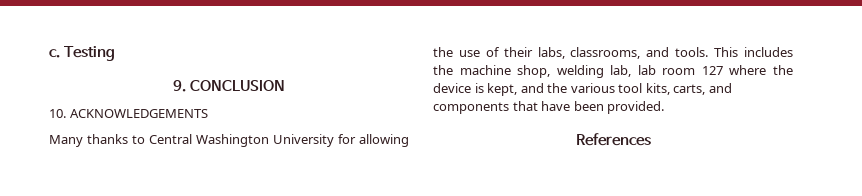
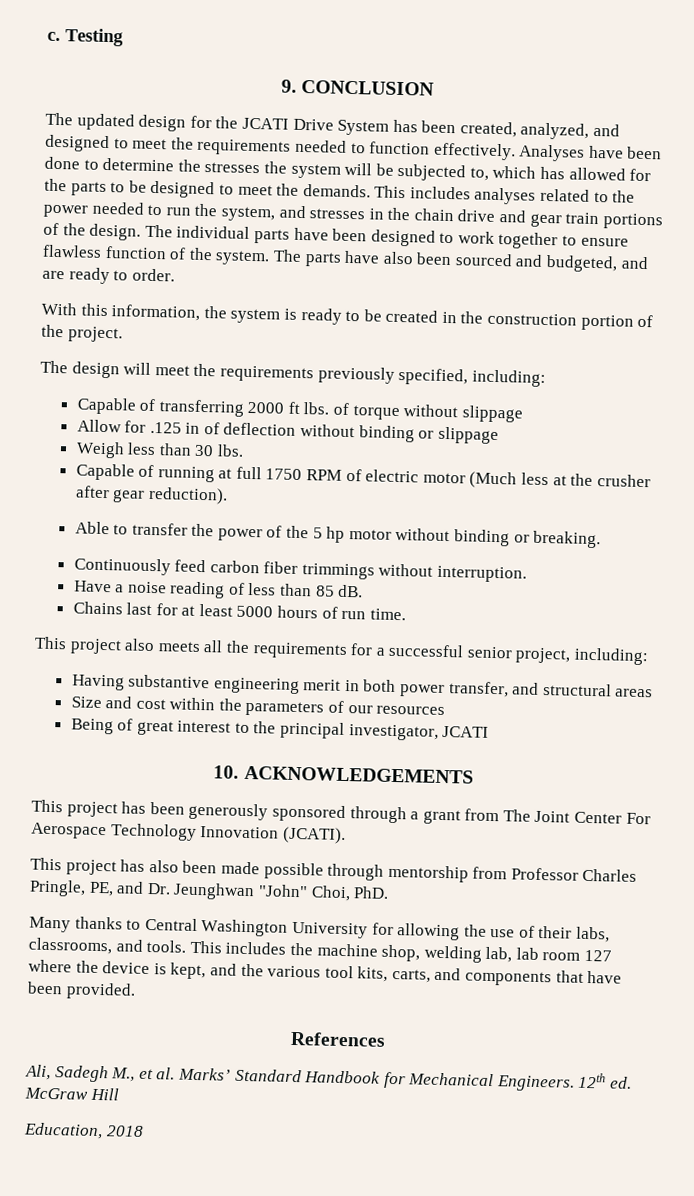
+ The updated design for the JCATI Drive System has been created, analyzed, and designed to meet the requirements needed to function effectively. Analyses have been done to determine the stresses the system will be subjected to, which has allowed for the parts to be designed to meet the demands. This includes analyses related to the power needed to run the system, and stresses in the chain drive and gear train portions of the design. The individual parts have been designed to work together to ensure flawless function of the system. The parts have also been sourced and budgeted, and are ready to order.
+ With this information, the system is ready to be created in the construction portion of the project.
+ The design will meet the requirements previously specified, including:
+ Capable of transferring 2000 ft lbs. of torque without slippage
+ Allow for .125 in of deflection without binding or slippage
+ Weigh less than 30 lbs.
+ Capable of running at full 1750 RPM of electric motor (Much less at the crusher after gear reduction).
+ Able to transfer the power of the 5 hp motor without binding or breaking.
+ Continuously feed carbon fiber trimmings without interruption.
+ Have a noise reading of less than 85 dB.
+ Chains last for at least 5000 hours of run time.
+ This project also meets all the requirements for a successful senior project, including:
+ Having substantive engineering merit in both power transfer, and structural areas
+ Size and cost within the parameters of our resources
+ Being of great interest to the principal investigator, JCATI
  10. ACKNOWLEDGEMENTS
+ This project has been generously sponsored through a grant from The Joint Center For Aerospace Technology Innovation (JCATI).
+ This project has also been made possible through mentorship from Professor Charles Pringle, PE, and Dr. Jeunghwan "John" Choi, PhD.
+ Ali, Sadegh M., et al. Marks’ Standard Handbook for Mechanical Engineers. 12th ed. McGraw Hill
+ Education, 2018

